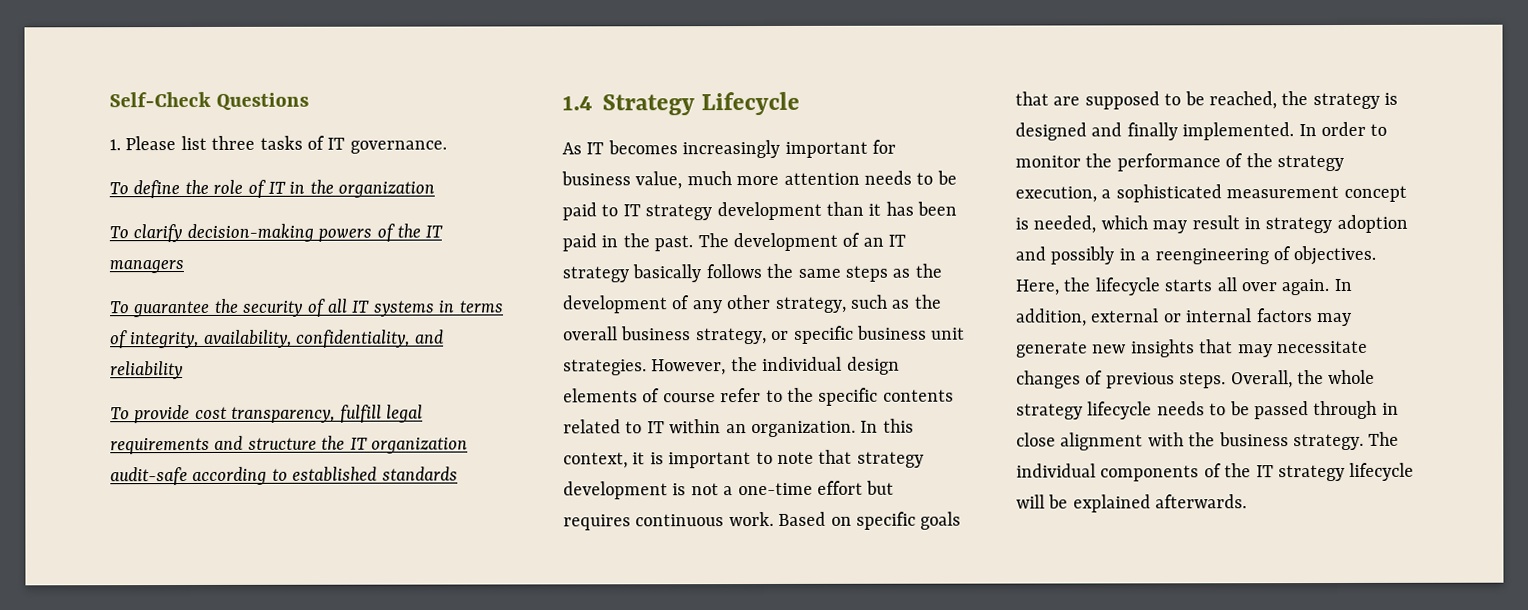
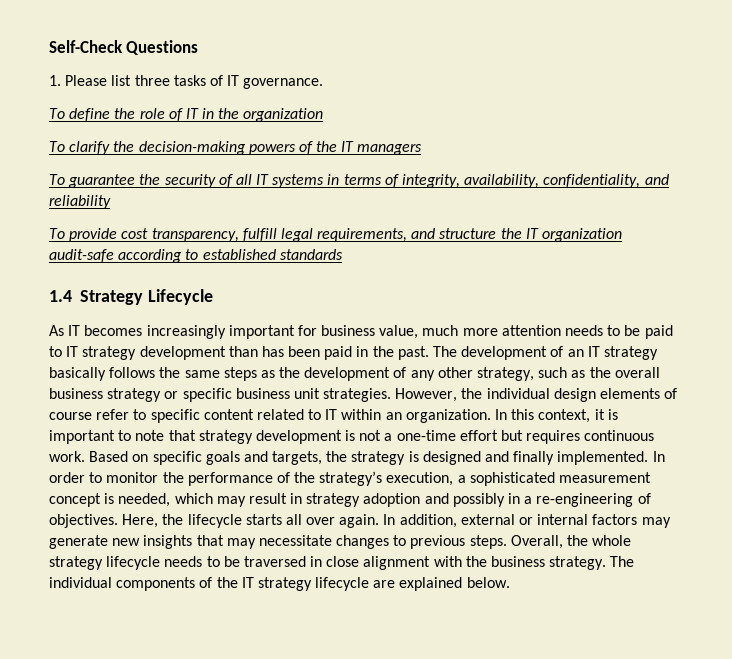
- To clarify decision-making powers of the IT managers
+ To clarify the decision-making powers of the IT managers
- To provide cost transparency, fulfill legal requirements and structure the IT organization audit-safe according to established standards
+ To provide cost transparency, fulfill legal requirements, and structure the IT organization audit-safe according to established standards
- As IT becomes increasingly important for business value, much more attention needs to be paid to IT strategy development than it has been paid in the past.
+ As IT becomes increasingly important for business value, much more attention needs to be paid to IT strategy development than has been paid in the past.
- The development of an IT strategy basically follows the same steps as the development of any other strategy, such as the overall business strategy, or specific business unit strategies.
+ The development of an IT strategy basically follows the same steps as the development of any other strategy, such as the overall business strategy or specific business unit strategies.
- However, the individual design elements of course refer to the specific contents related to IT within an organization.
+ However, the individual design elements of course refer to specific content related to IT within an organization.
- Based on specific goals that are supposed to be reached, the strategy is designed and finally implemented.
+ Based on specific goals and targets, the strategy is designed and finally implemented.
- In order to monitor the performance of the strategy execution, a sophisticated measurement concept is needed, which may result in strategy adoption and possibly in a reengineering of objectives.
+ In order to monitor the performance of the strategy’s execution, a sophisticated measurement concept is needed, which may result in strategy adoption and possibly in a re-engineering of objectives.
- In addition, external or internal factors may generate new insights that may necessitate changes of previous steps.
+ In addition, external or internal factors may generate new insights that may necessitate changes to previous steps.
- Overall, the whole strategy lifecycle needs to be passed through in close alignment with the business strategy.
+ Overall, the whole strategy lifecycle needs to be traversed in close alignment with the business strategy.
- The individual components of the IT strategy lifecycle will be explained afterwards.
+ The individual components of the IT strategy lifecycle are explained below.

